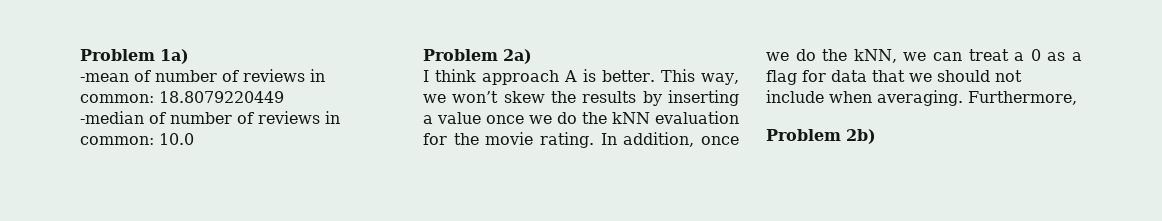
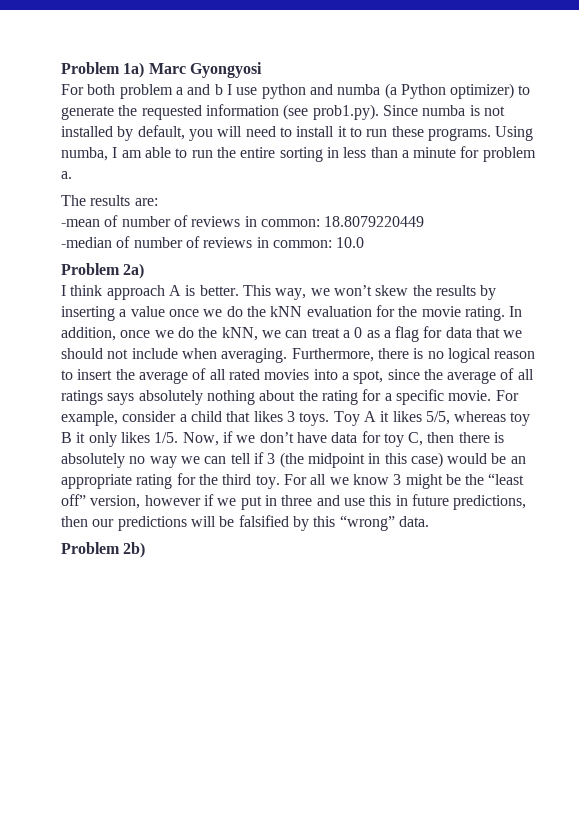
- Problem 1a)
+ Problem 1a) Marc Gyongyosi
+ For both problem a and b I use python and numba (a Python optimizer) to generate the requested information (see prob1.py). Since numba is not installed by default, you will need to install it to run these programs. Using numba, I am able to run the entire sorting in less than a minute for problem a.
+ The results are:
- Furthermore,
+ Furthermore, there is no logical reason to insert the average of all rated movies into a spot, since the average of all ratings says absolutely nothing about the rating for a specific movie. For example, consider a child that likes 3 toys. Toy A it likes 5/5, whereas toy B it only likes 1/5. Now, if we don’t have data for toy C, then there is absolutely no way we can tell if 3 (the midpoint in this case) would be an appropriate rating for the third toy. For all we know 3 might be the “least off” version, however if we put in three and use this in future predictions, then our predictions will be falsified by this “wrong” data.

